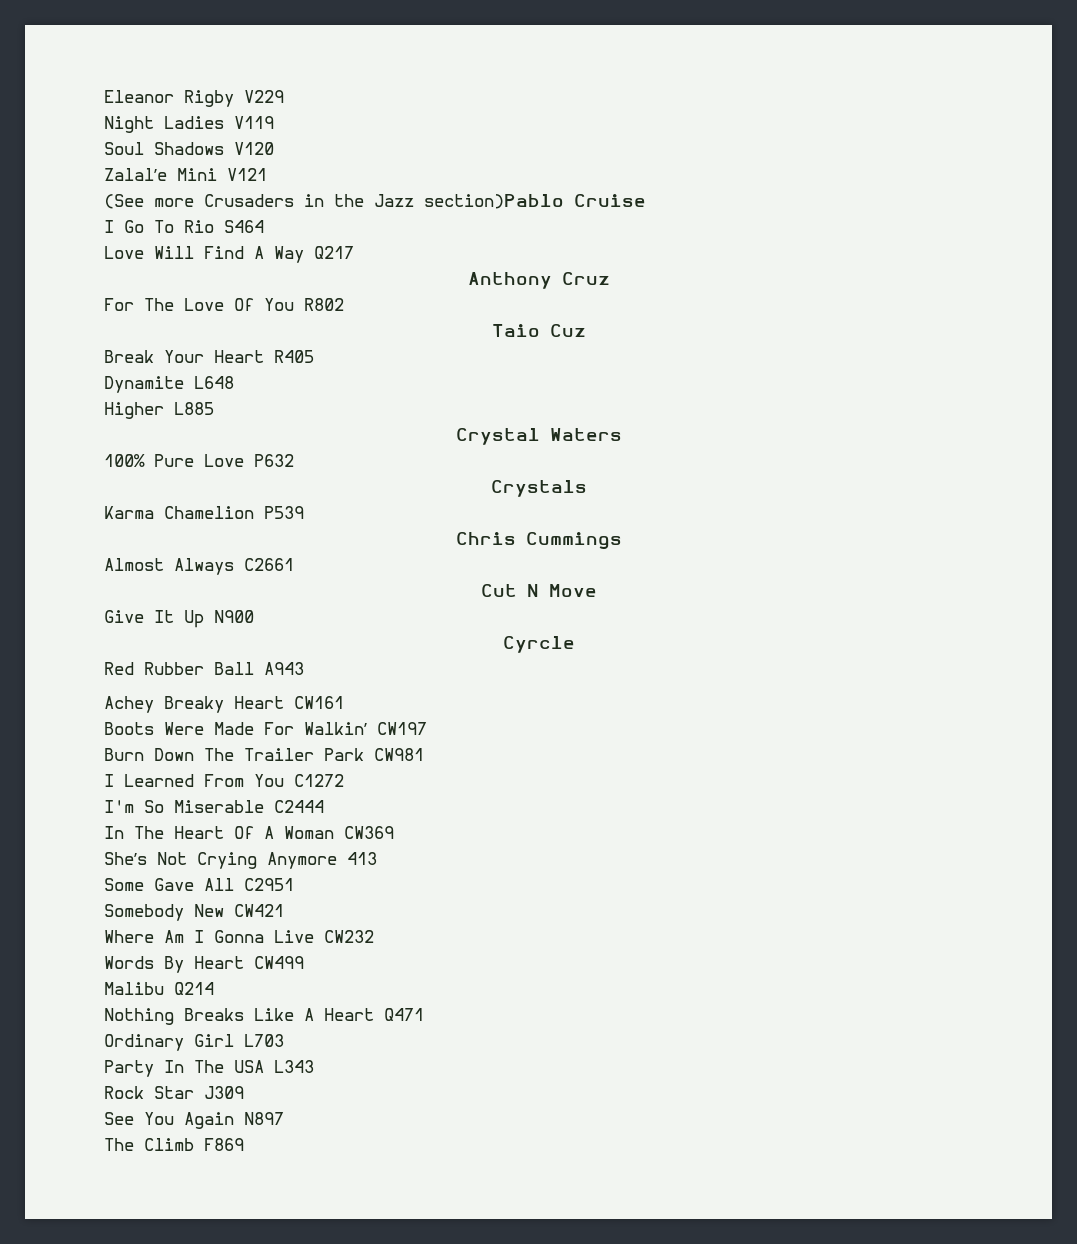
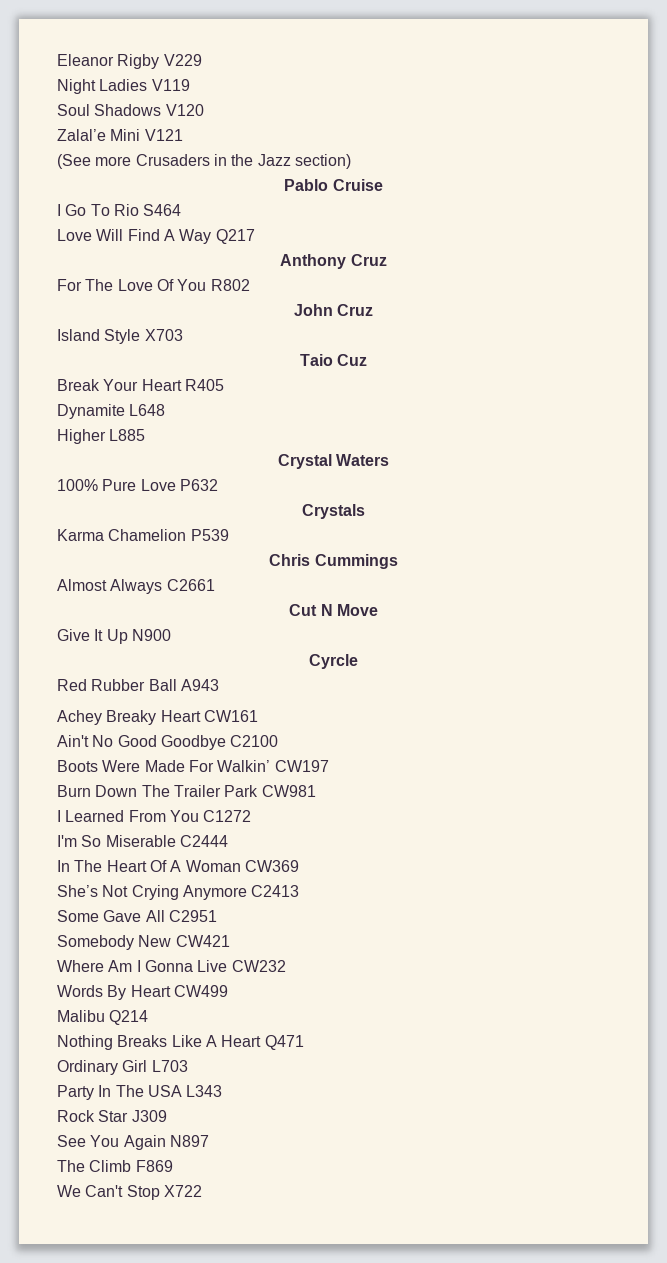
- (See more Crusaders in the Jazz section)Pablo Cruise
+ (See more Crusaders in the Jazz section)
+ Pablo Cruise
+ John Cruz
+ Island Style X703
+ Ain't No Good Goodbye C2100
- She’s Not Crying Anymore 413
+ She’s Not Crying Anymore C2413
+ We Can't Stop X722

